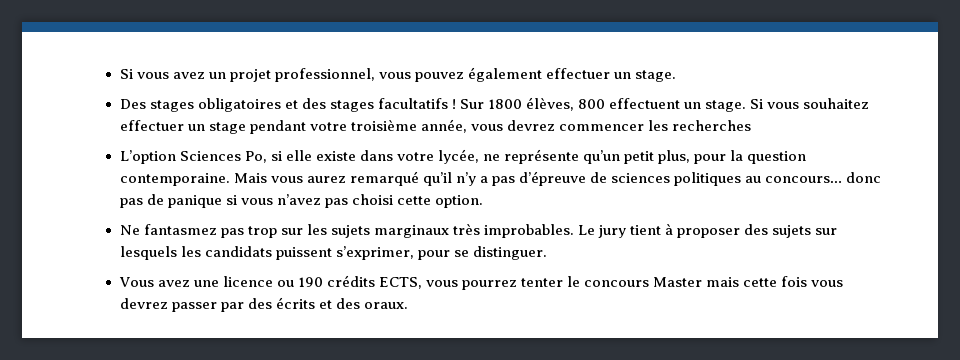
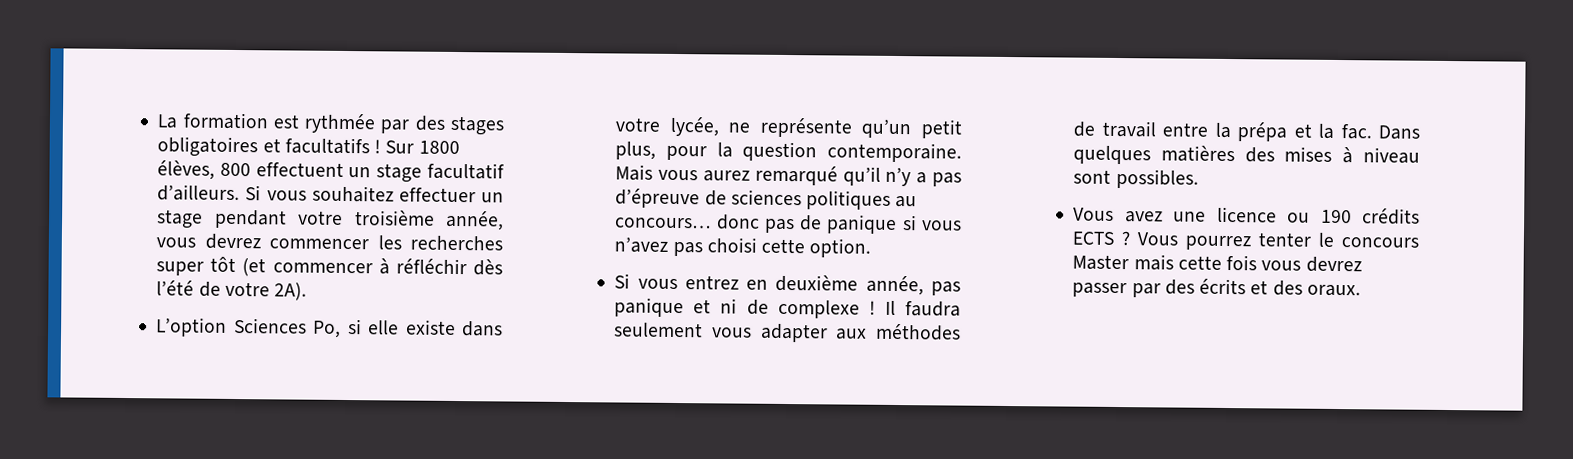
- Si vous avez un projet professionnel, vous pouvez également effectuer un stage.
- Des stages obligatoires et des stages facultatifs !
+ La formation est rythmée par des stages obligatoires et facultatifs !
- Sur 1800 élèves, 800 effectuent un stage.
+ Sur 1800 élèves, 800 effectuent un stage facultatif d’ailleurs.
- Si vous souhaitez effectuer un stage pendant votre troisième année, vous devrez commencer les recherches
+ Si vous souhaitez effectuer un stage pendant votre troisième année, vous devrez commencer les recherches super tôt (et commencer à réfléchir dès l’été de votre 2A).
- Ne fantasmez pas trop sur les sujets marginaux très improbables. Le jury tient à proposer des sujets sur lesquels les candidats puissent s’exprimer, pour se distinguer.
+ Si vous entrez en deuxième année, pas panique et ni de complexe ! Il faudra seulement vous adapter aux méthodes de travail entre la prépa et la fac. Dans quelques matières des mises à niveau sont possibles.
- Vous avez une licence ou 190 crédits ECTS, vous pourrez tenter le concours Master mais cette fois vous devrez passer par des écrits et des oraux.
+ Vous avez une licence ou 190 crédits ECTS ? Vous pourrez tenter le concours Master mais cette fois vous devrez passer par des écrits et des oraux.

